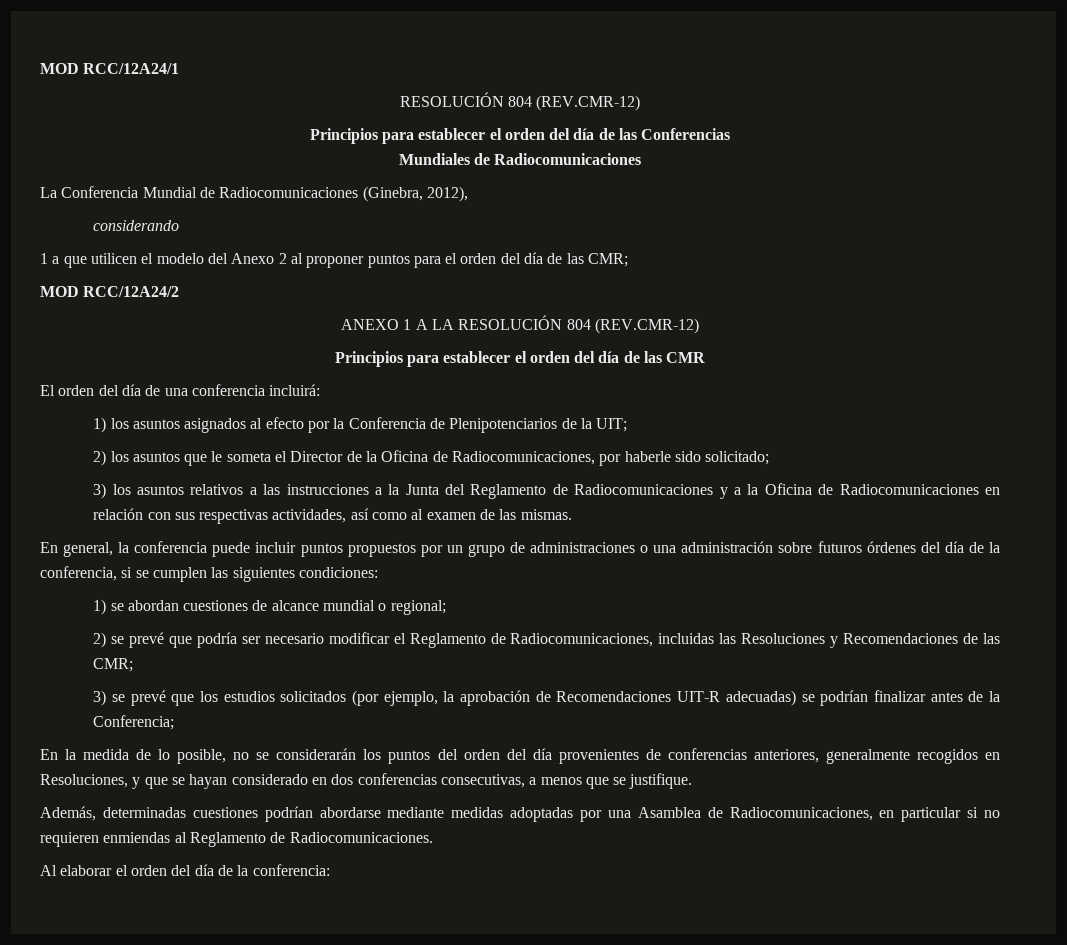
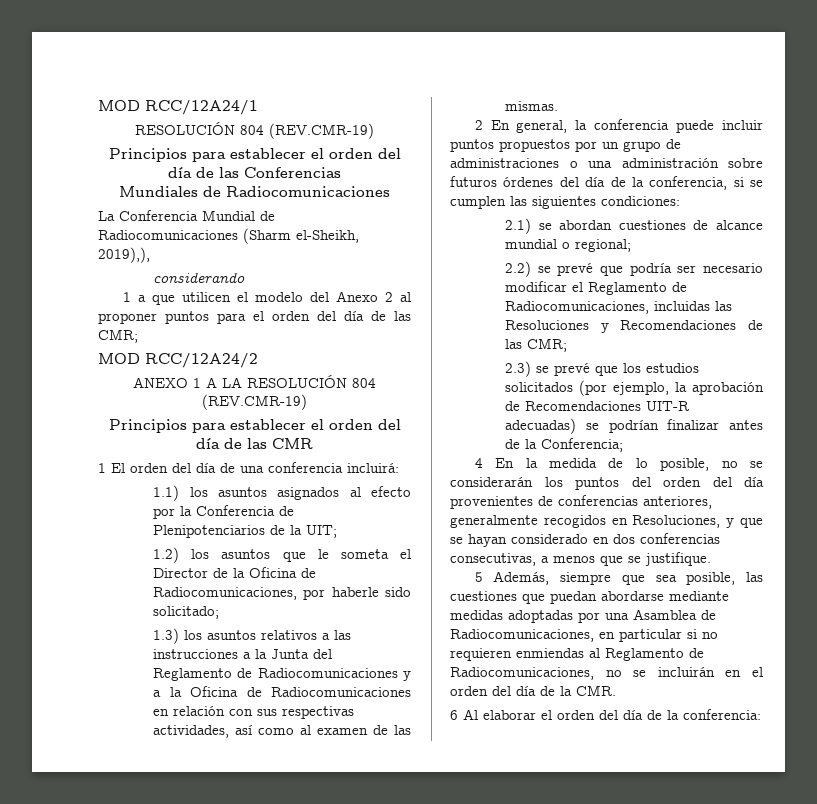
  MOD RCC/12A24/1
- RESOLUCIÓN 804 (REV.CMR-12)
+ RESOLUCIÓN 804 (REV.CMR-19)
- La Conferencia Mundial de Radiocomunicaciones (Ginebra, 2012),
+ La Conferencia Mundial de Radiocomunicaciones (Sharm el-Sheikh, 2019),),
- ANEXO 1 A LA RESOLUCIÓN 804 (REV.CMR-12)
+ ANEXO 1 A LA RESOLUCIÓN 804 (REV.CMR-19)
- El orden del día de una conferencia incluirá:
+ 1 El orden del día de una conferencia incluirá:
- 1) los asuntos asignados al efecto por la Conferencia de Plenipotenciarios de la UIT;
+ 1.1) los asuntos asignados al efecto por la Conferencia de Plenipotenciarios de la UIT;
- 2) los asuntos que le someta el Director de la Oficina de Radiocomunicaciones, por haberle sido solicitado;
+ 1.2) los asuntos que le someta el Director de la Oficina de Radiocomunicaciones, por haberle sido solicitado;
- 3) los asuntos relativos a las instrucciones a la Junta del Reglamento de Radiocomunicaciones y a la Oficina de Radiocomunicaciones en relación con sus respectivas actividades, así como al examen de las mismas.
+ 1.3) los asuntos relativos a las instrucciones a la Junta del Reglamento de Radiocomunicaciones y a la Oficina de Radiocomunicaciones en relación con sus respectivas actividades, así como al examen de las mismas.
- En general, la conferencia puede incluir puntos propuestos por un grupo de administraciones o una administración sobre futuros órdenes del día de la conferencia, si se cumplen las siguientes condiciones:
+ 2 En general, la conferencia puede incluir puntos propuestos por un grupo de administraciones o una administración sobre futuros órdenes del día de la conferencia, si se cumplen las siguientes condiciones:
- 1) se abordan cuestiones de alcance mundial o regional;
+ 2.1) se abordan cuestiones de alcance mundial o regional;
- 2) se prevé que podría ser necesario modificar el Reglamento de Radiocomunicaciones, incluidas las Resoluciones y Recomendaciones de las CMR;
+ 2.2) se prevé que podría ser necesario modificar el Reglamento de Radiocomunicaciones, incluidas las Resoluciones y Recomendaciones de las CMR;
- 3) se prevé que los estudios solicitados (por ejemplo, la aprobación de Recomendaciones UIT-R adecuadas) se podrían finalizar antes de la Conferencia;
+ 2.3) se prevé que los estudios solicitados (por ejemplo, la aprobación de Recomendaciones UIT-R adecuadas) se podrían finalizar antes de la Conferencia;
- En la medida de lo posible, no se considerarán los puntos del orden del día provenientes de conferencias anteriores, generalmente recogidos en Resoluciones, y que se hayan considerado en dos conferencias consecutivas, a menos que se justifique.
+ 4 En la medida de lo posible, no se considerarán los puntos del orden del día provenientes de conferencias anteriores, generalmente recogidos en Resoluciones, y que se hayan considerado en dos conferencias consecutivas, a menos que se justifique.
- Además, determinadas cuestiones podrían abordarse mediante medidas adoptadas por una Asamblea de Radiocomunicaciones, en particular si no requieren enmiendas al Reglamento de Radiocomunicaciones.
- Al elaborar el orden del día de la conferencia:
+ 5 Además, siempre que sea posible, las cuestiones que puedan abordarse mediante medidas adoptadas por una Asamblea de Radiocomunicaciones, en particular si no requieren enmiendas al Reglamento de Radiocomunicaciones, no se incluirán en el orden del día de la CMR.
+ 6 Al elaborar el orden del día de la conferencia:

